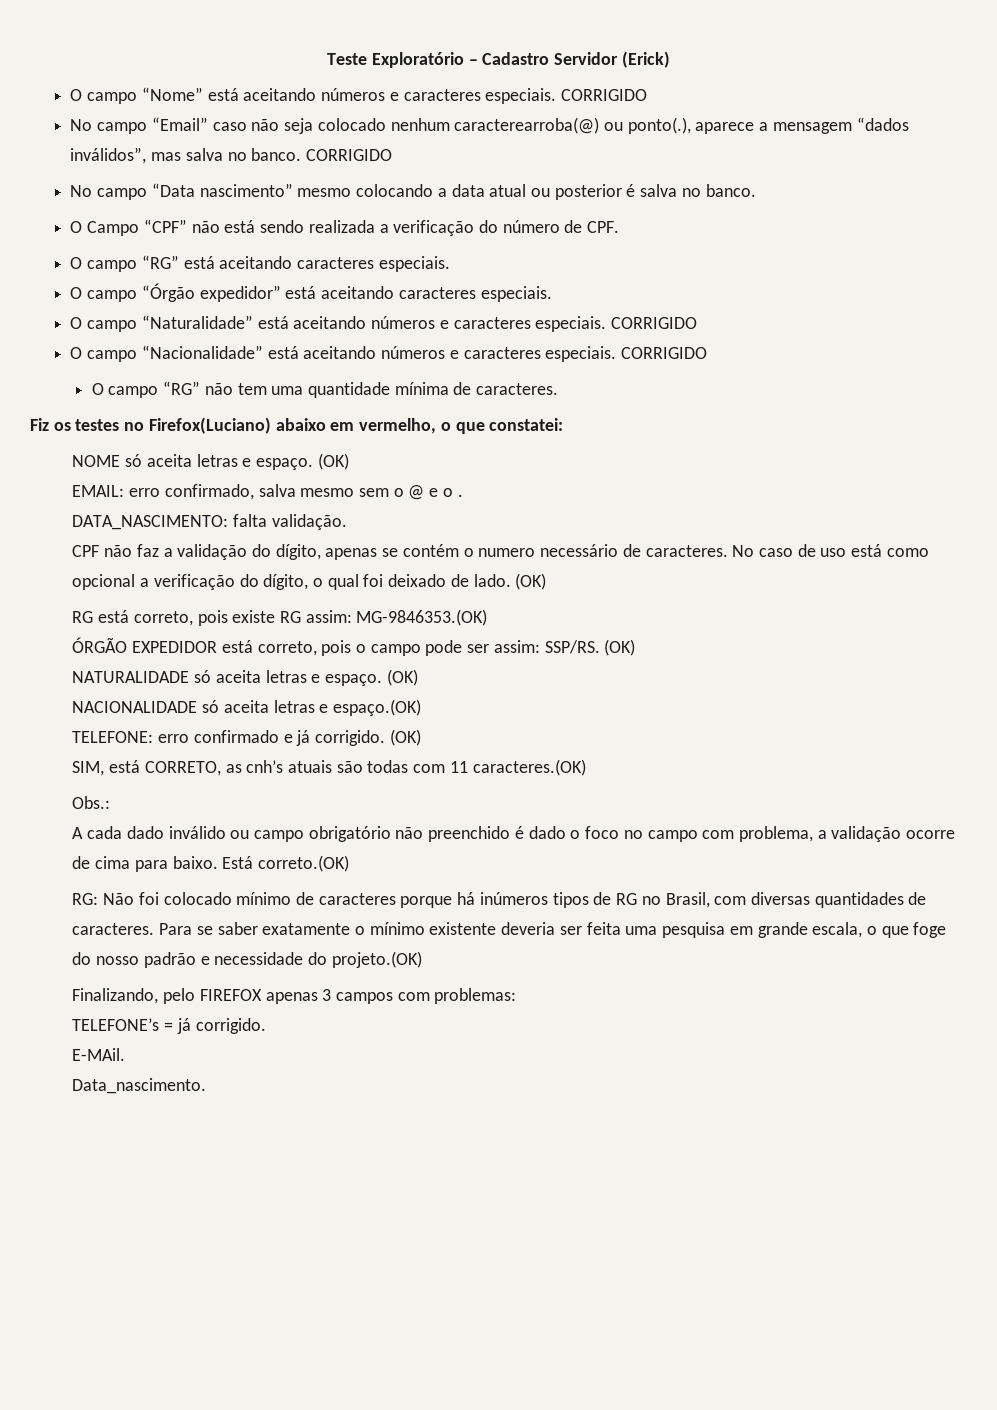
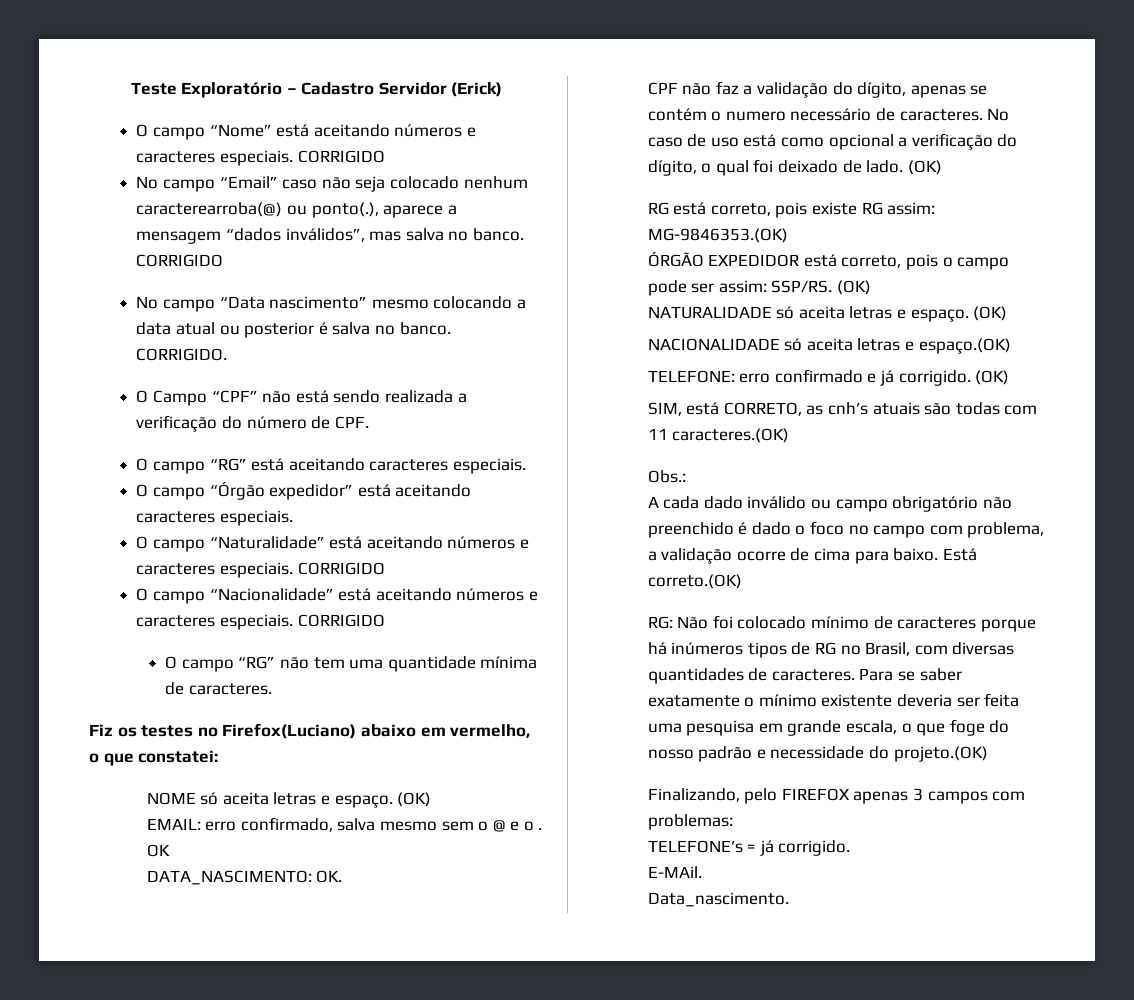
+ CORRIGIDO.
+ OK
- DATA_NASCIMENTO: falta validação.
+ DATA_NASCIMENTO: OK.

